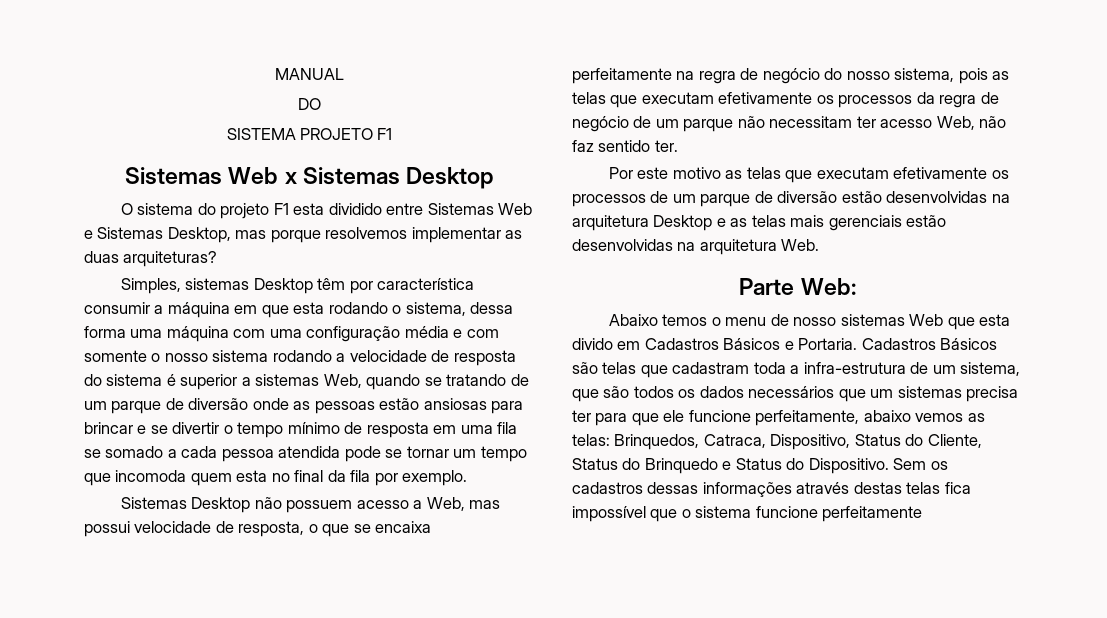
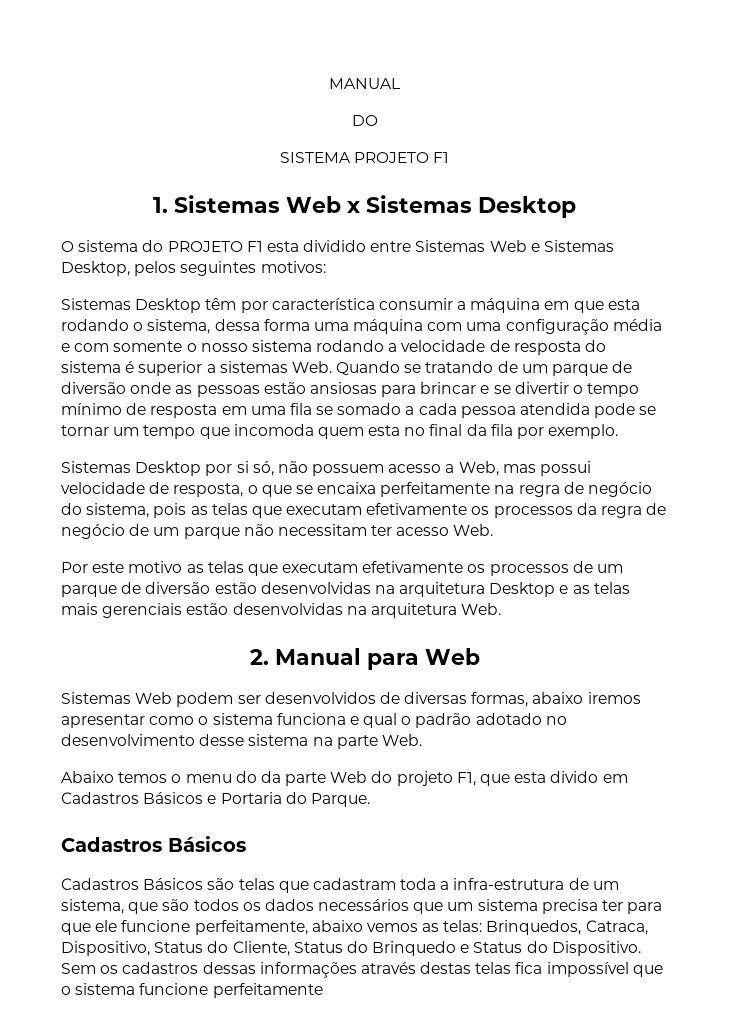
- Sistemas Web x Sistemas Desktop
+ 1. Sistemas Web x Sistemas Desktop
- O sistema do projeto F1 esta dividido entre Sistemas Web e Sistemas Desktop, mas porque resolvemos implementar as duas arquiteturas?
- Simples, sistemas Desktop têm por característica consumir a máquina em que esta rodando o sistema, dessa forma uma máquina com uma configuração média e com somente o nosso sistema rodando a velocidade de resposta do sistema é superior a sistemas Web, quando se tratando de um parque de diversão onde as pessoas estão ansiosas para brincar e se divertir o tempo mínimo de resposta em uma fila se somado a cada pessoa atendida pode se tornar um tempo que incomoda quem esta no final da fila por exemplo.
+ O sistema do PROJETO F1 esta dividido entre Sistemas Web e Sistemas Desktop, pelos seguintes motivos:
+ Sistemas Desktop têm por característica consumir a máquina em que esta rodando o sistema, dessa forma uma máquina com uma configuração média e com somente o nosso sistema rodando a velocidade de resposta do sistema é superior a sistemas Web. Quando se tratando de um parque de diversão onde as pessoas estão ansiosas para brincar e se divertir o tempo mínimo de resposta em uma fila se somado a cada pessoa atendida pode se tornar um tempo que incomoda quem esta no final da fila por exemplo.
- Sistemas Desktop não possuem acesso a Web, mas possui velocidade de resposta, o que se encaixa perfeitamente na regra de negócio do nosso sistema, pois as telas que executam efetivamente os processos da regra de negócio de um parque não necessitam ter acesso Web, não faz sentido ter.
+ Sistemas Desktop por si só, não possuem acesso a Web, mas possui velocidade de resposta, o que se encaixa perfeitamente na regra de negócio do sistema, pois as telas que executam efetivamente os processos da regra de negócio de um parque não necessitam ter acesso Web.
- Parte Web:
- Abaixo temos o menu de nosso sistemas Web que esta divido em Cadastros Básicos e Portaria. Cadastros Básicos são telas que cadastram toda a infra-estrutura de um sistema, que são todos os dados necessários que um sistemas precisa ter para que ele funcione perfeitamente, abaixo vemos as telas: Brinquedos, Catraca, Dispositivo, Status do Cliente, Status do Brinquedo e Status do Dispositivo.
+ 2. Manual para Web
+ Sistemas Web podem ser desenvolvidos de diversas formas, abaixo iremos apresentar como o sistema funciona e qual o padrão adotado no desenvolvimento desse sistema na parte Web.
+ Abaixo temos o menu do da parte Web do projeto F1, que esta divido em Cadastros Básicos e Portaria do Parque.
+ Cadastros Básicos
+ Cadastros Básicos são telas que cadastram toda a infra-estrutura de um sistema, que são todos os dados necessários que um sistema precisa ter para que ele funcione perfeitamente, abaixo vemos as telas: Brinquedos, Catraca, Dispositivo, Status do Cliente, Status do Brinquedo e Status do Dispositivo.

